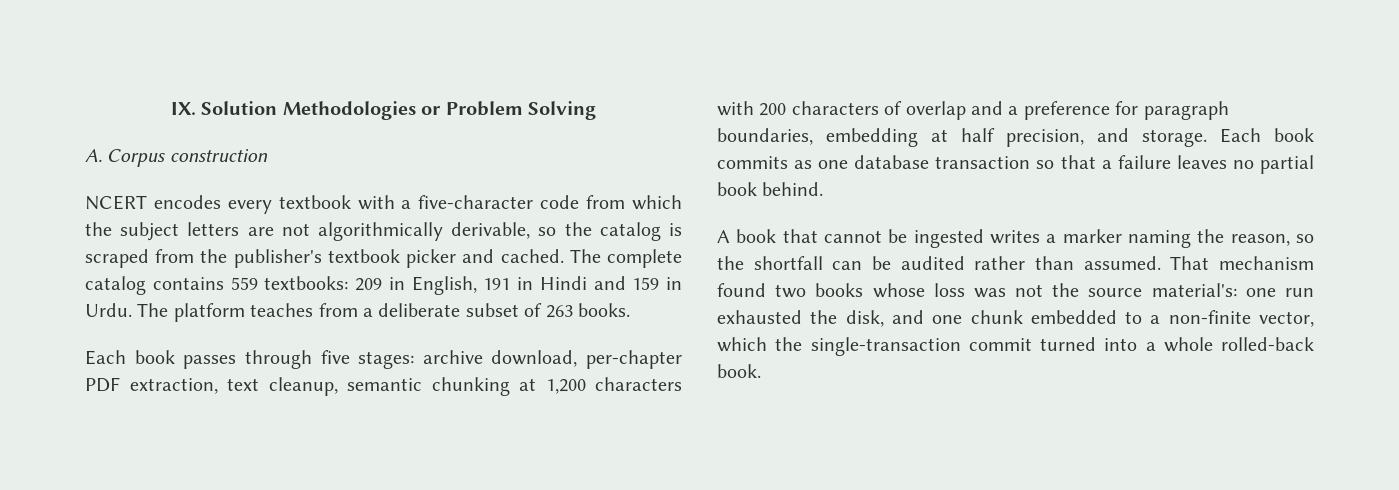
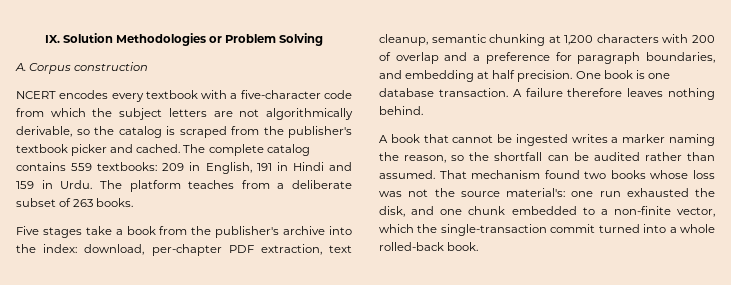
- Each book passes through five stages: archive download, per-chapter PDF extraction, text cleanup, semantic chunking at 1,200 characters with 200 characters of overlap and a preference for paragraph boundaries, embedding at half precision, and storage. Each book commits as one database transaction so that a failure leaves no partial book behind.
+ Five stages take a book from the publisher's archive into the index: download, per-chapter PDF extraction, text cleanup, semantic chunking at 1,200 characters with 200 of overlap and a preference for paragraph boundaries, and embedding at half precision. One book is one database transaction. A failure therefore leaves nothing behind.

